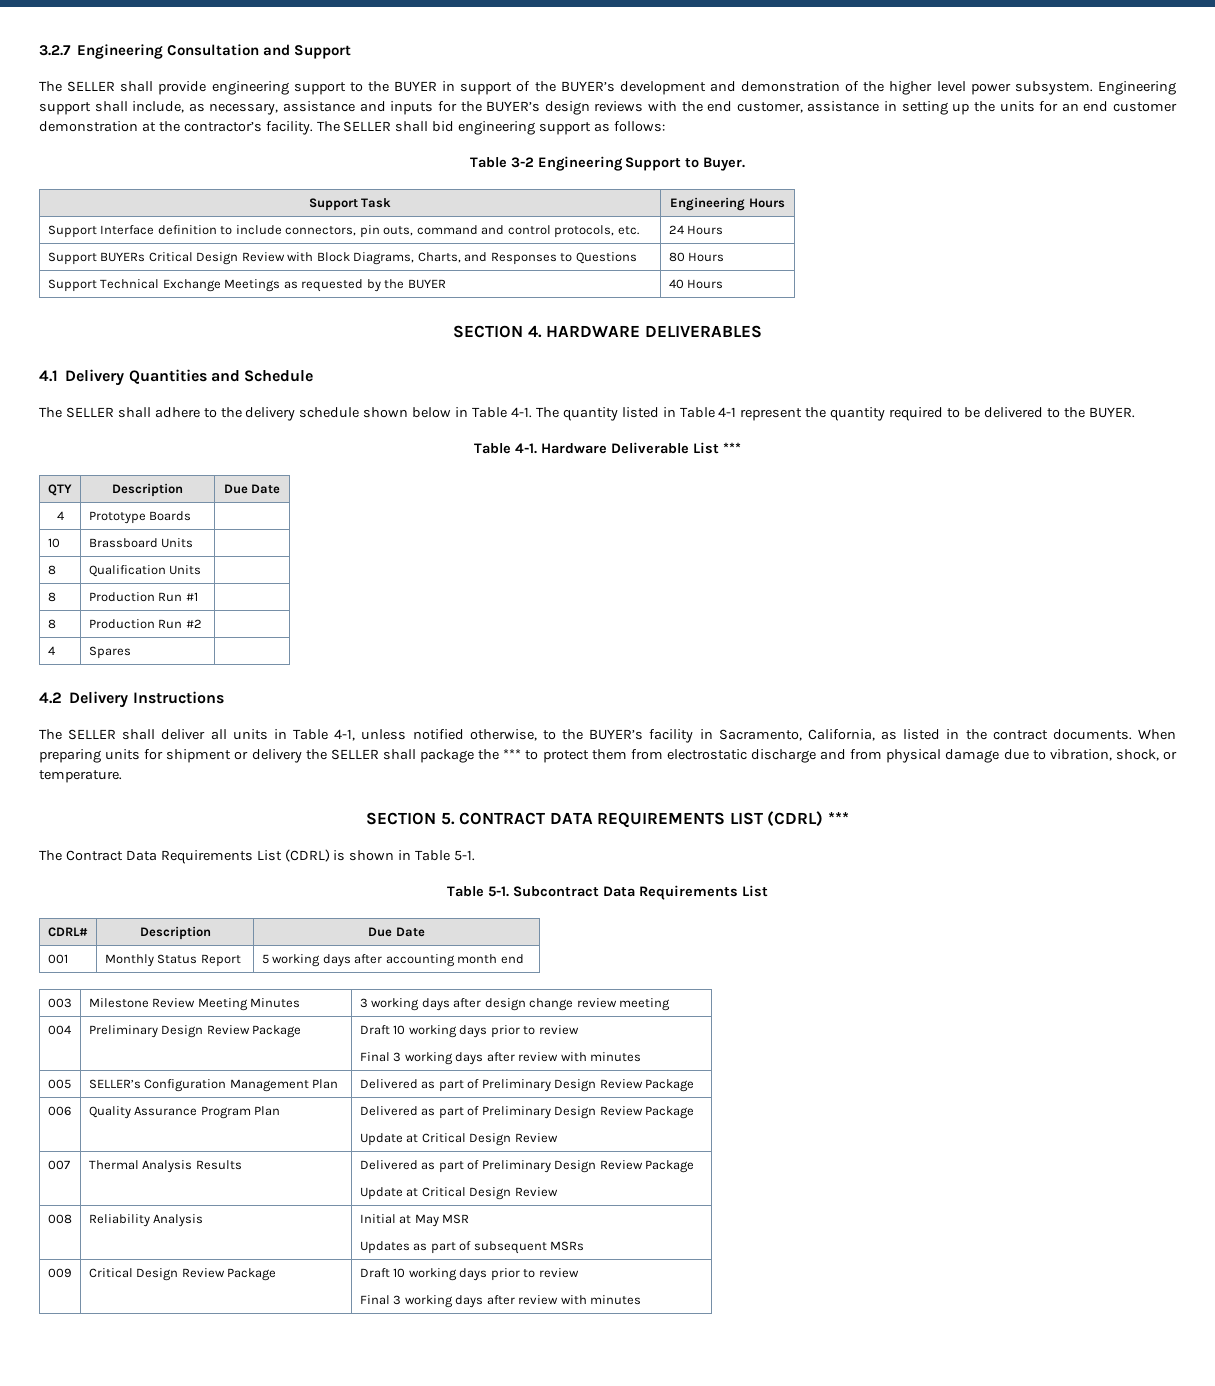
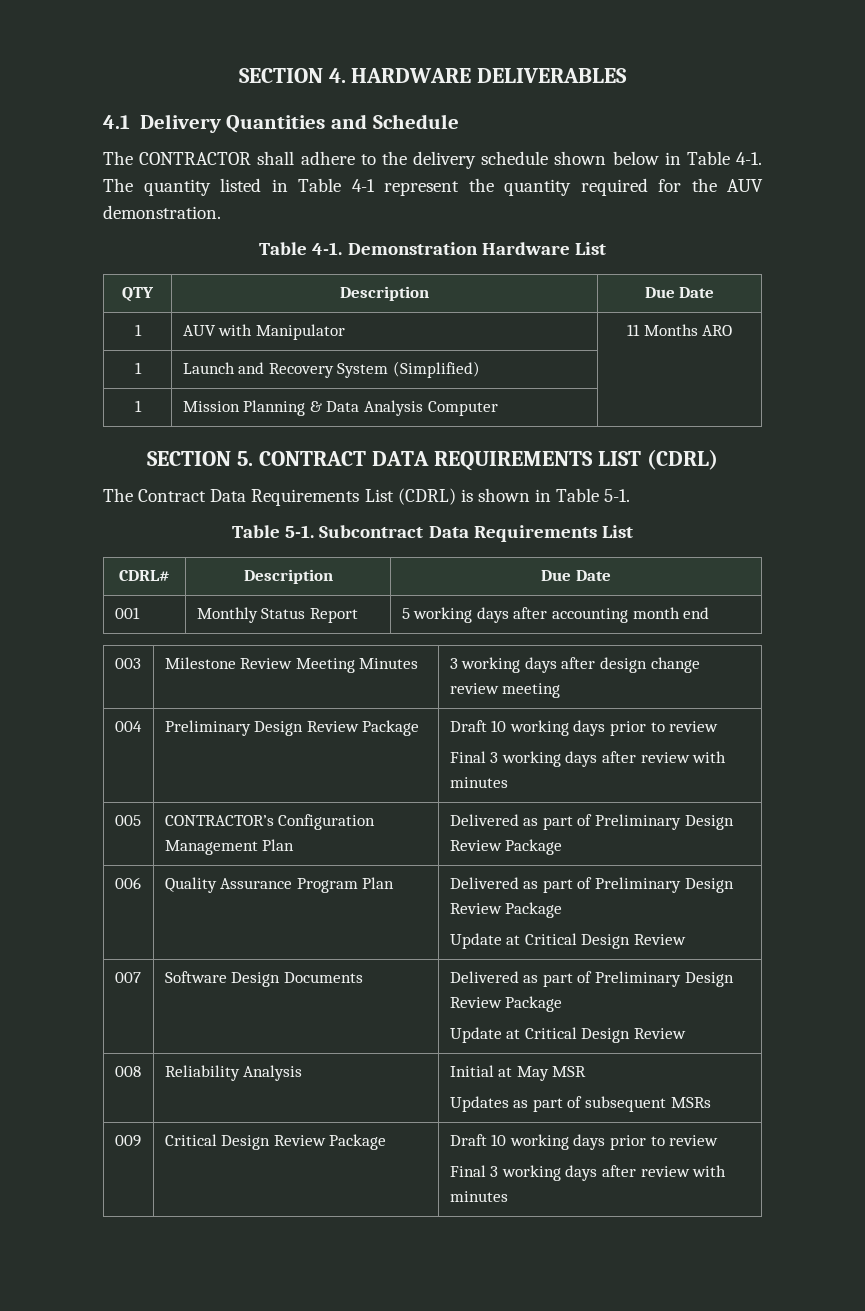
- 3.2.7 Engineering Consultation and Support
- The SELLER shall provide engineering support to the BUYER in support of the BUYER’s development and demonstration of the higher level power subsystem. Engineering support shall include, as necessary, assistance and inputs for the BUYER’s design reviews with the end customer, assistance in setting up the units for an end customer demonstration at the contractor’s facility. The SELLER shall bid engineering support as follows:
- Table 3-2 Engineering Support to Buyer.
- Support Task | Engineering Hours
- Support Interface definition to include connectors, pin outs, command and control protocols, etc. | 24 Hours
- Support BUYERs Critical Design Review with Block Diagrams, Charts, and Responses to Questions | 80 Hours
- Support Technical Exchange Meetings as requested by the BUYER | 40 Hours
- The SELLER shall adhere to the delivery schedule shown below in Table 4-1.
+ The CONTRACTOR shall adhere to the delivery schedule shown below in Table 4-1.
- The quantity listed in Table 4-1 represent the quantity required to be delivered to the BUYER.
- Table 4-1. Hardware Deliverable List ***
+ The quantity listed in Table 4-1 represent the quantity required for the AUV demonstration.
+ Table 4-1. Demonstration Hardware List
- 4 | Prototype Boards |
- 10 | Brassboard Units |
- 8 | Qualification Units |
- 8 | Production Run #1 |
- 8 | Production Run #2 |
- 4 | Spares |
- 4.2 Delivery Instructions
- The SELLER shall deliver all units in Table 4-1, unless notified otherwise, to the BUYER’s facility in Sacramento, California, as listed in the contract documents. When preparing units for shipment or delivery the SELLER shall package the *** to protect them from electrostatic discharge and from physical damage due to vibration, shock, or temperature.
+ 1 | AUV with Manipulator | 11 Months ARO
+ 1 | Launch and Recovery System (Simplified) |
+ 1 | Mission Planning & Data Analysis Computer |
- SECTION 5. CONTRACT DATA REQUIREMENTS LIST (CDRL) ***
+ SECTION 5. CONTRACT DATA REQUIREMENTS LIST (CDRL)
- 005 | SELLER’s Configuration Management Plan | Delivered as part of Preliminary Design Review Package
+ 005 | CONTRACTOR’s Configuration Management Plan | Delivered as part of Preliminary Design Review Package
- 007 | Thermal Analysis Results | Delivered as part of Preliminary Design Review Package
+ 007 | Software Design Documents | Delivered as part of Preliminary Design Review Package

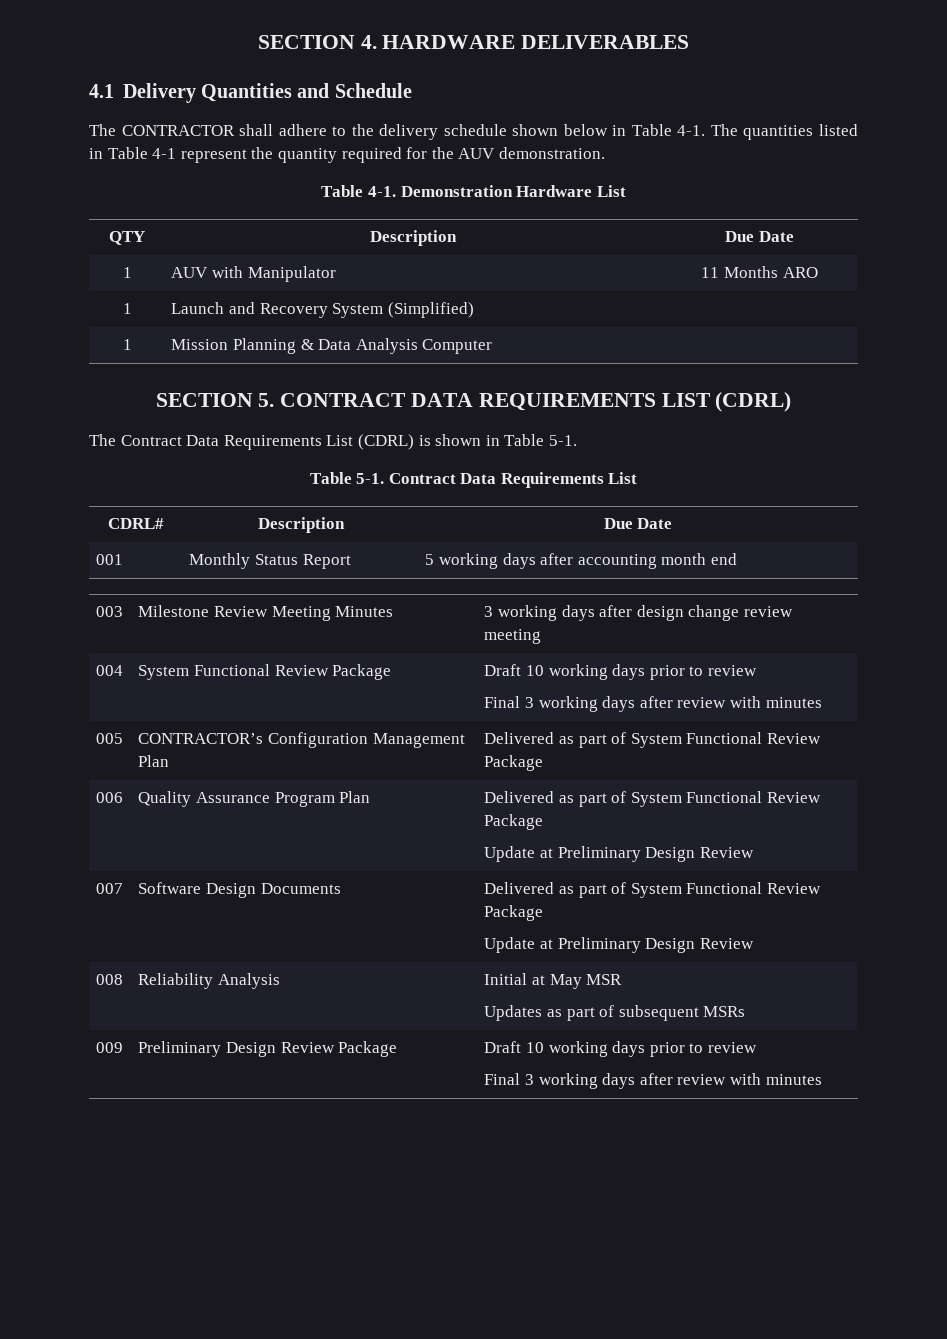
- The quantity listed in Table 4-1 represent the quantity required for the AUV demonstration.
+ The quantities listed in Table 4-1 represent the quantity required for the AUV demonstration.
- Table 5-1. Subcontract Data Requirements List
+ Table 5-1. Contract Data Requirements List
- 004 | Preliminary Design Review Package | Draft 10 working days prior to review
+ 004 | System Functional Review Package | Draft 10 working days prior to review
- 005 | CONTRACTOR’s Configuration Management Plan | Delivered as part of Preliminary Design Review Package
+ 005 | CONTRACTOR’s Configuration Management Plan | Delivered as part of System Functional Review Package
- 006 | Quality Assurance Program Plan | Delivered as part of Preliminary Design Review Package
- Update at Critical Design Review
+ 006 | Quality Assurance Program Plan | Delivered as part of System Functional Review Package
+ Update at Preliminary Design Review
- 007 | Software Design Documents | Delivered as part of Preliminary Design Review Package
- Update at Critical Design Review
+ 007 | Software Design Documents | Delivered as part of System Functional Review Package
+ Update at Preliminary Design Review
- 009 | Critical Design Review Package | Draft 10 working days prior to review
+ 009 | Preliminary Design Review Package | Draft 10 working days prior to review

